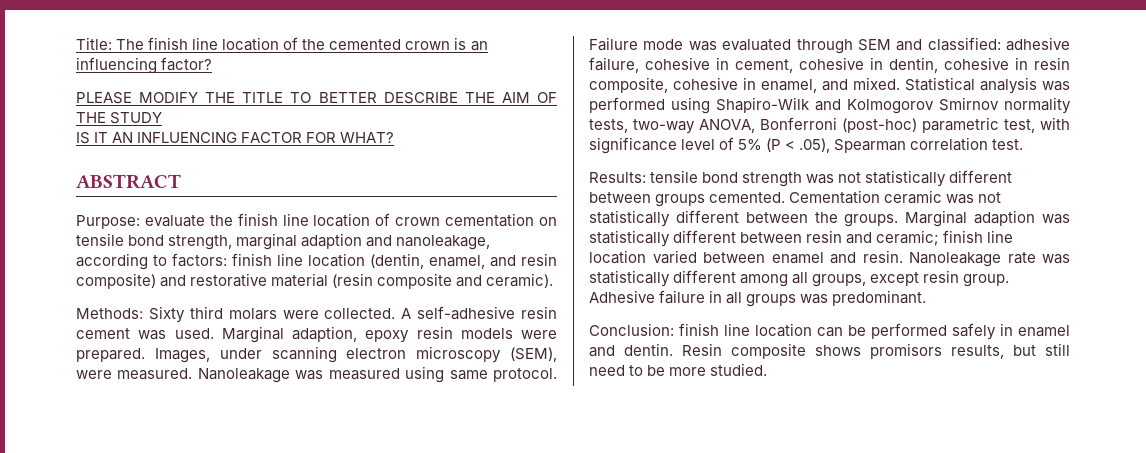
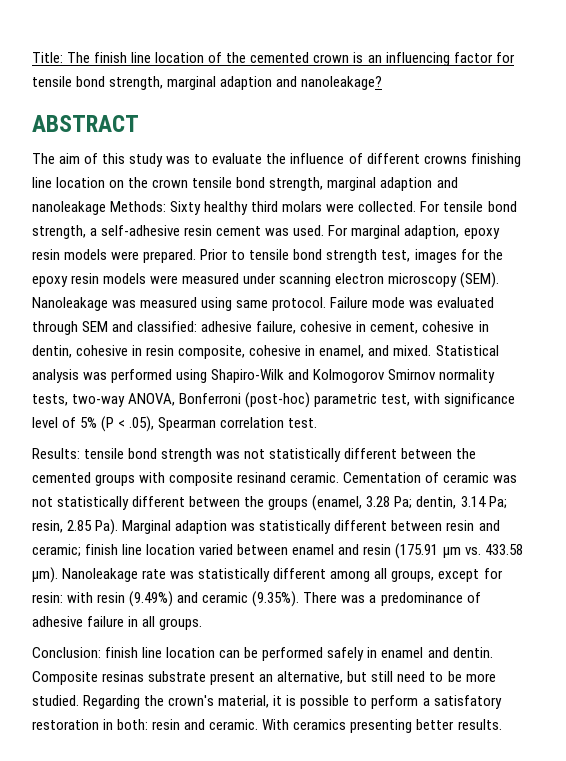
- Title: The finish line location of the cemented crown is an influencing factor?
- PLEASE MODIFY THE TITLE TO BETTER DESCRIBE THE AIM OF THE STUDY
- IS IT AN INFLUENCING FACTOR FOR WHAT?
+ Title: The finish line location of the cemented crown is an influencing factor for tensile bond strength, marginal adaption and nanoleakage?
  ABSTRACT
- Purpose: evaluate the finish line location of crown cementation on tensile bond strength, marginal adaption and nanoleakage, according to factors: finish line location (dentin, enamel, and resin composite) and restorative material (resin composite and ceramic).
- Methods: Sixty third molars were collected.
+ The aim of this study was to evaluate the influence of different crowns finishing line location on the crown tensile bond strength, marginal adaption and nanoleakage Methods: Sixty healthy third molars were collected.
- A self-adhesive resin cement was used.
+ For tensile bond strength, a self-adhesive resin cement was used.
- Marginal adaption, epoxy resin models were prepared.
+ For marginal adaption, epoxy resin models were prepared.
- Images, under scanning electron microscopy (SEM), were measured.
+ Prior to tensile bond strength test, images for the epoxy resin models were measured under scanning electron microscopy (SEM).
- Results: tensile bond strength was not statistically different between groups cemented. Cementation ceramic was not statistically different between the groups. Marginal adaption was statistically different between resin and ceramic; finish line location varied between enamel and resin.
+ Results: tensile bond strength was not statistically different between the cemented groups with composite resinand ceramic. Cementation of ceramic was not statistically different between the groups (enamel, 3.28 Pa; dentin, 3.14 Pa; resin, 2.85 Pa). Marginal adaption was statistically different between resin and ceramic; finish line location varied between enamel and resin (175.91 μm vs. 433.58 μm).
- Nanoleakage rate was statistically different among all groups, except resin group. Adhesive failure in all groups was predominant.
+ Nanoleakage rate was statistically different among all groups, except for resin: with resin (9.49%) and ceramic (9.35%). There was a predominance of adhesive failure in all groups.
- Resin composite shows promisors results, but still need to be more studied.
+ Composite resinas substrate present an alternative, but still need to be more studied.
+ Regarding the crown's material, it is possible to perform a satisfatory restoration in both: resin and ceramic. With ceramics presenting better results.

